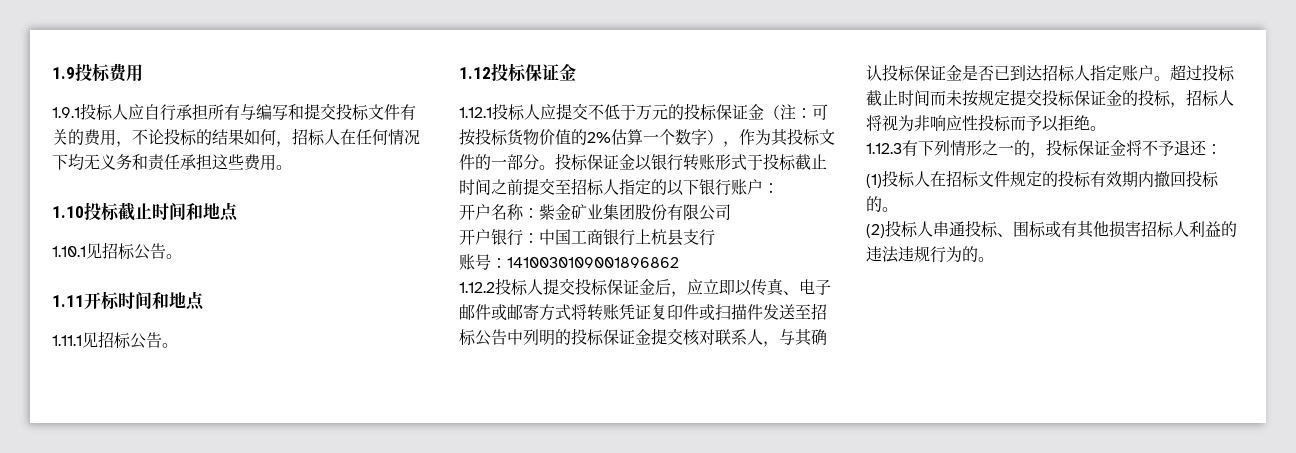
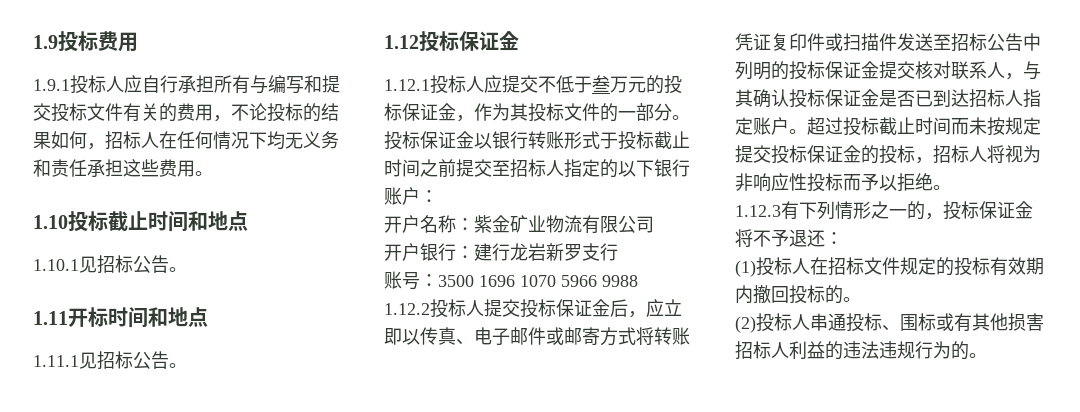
- 1.12.1投标人应提交不低于万元的投标保证金（注：可按投标货物价值的2%估算一个数字），作为其投标文件的一部分。
+ 1.12.1投标人应提交不低于叁万元的投标保证金，作为其投标文件的一部分。
- 开户名称：紫金矿业集团股份有限公司
+ 开户名称：紫金矿业物流有限公司
- 开户银行：中国工商银行上杭县支行
- 账号：1410030109001896862
+ 开户银行：建行龙岩新罗支行
+ 账号：3500 1696 1070 5966 9988

